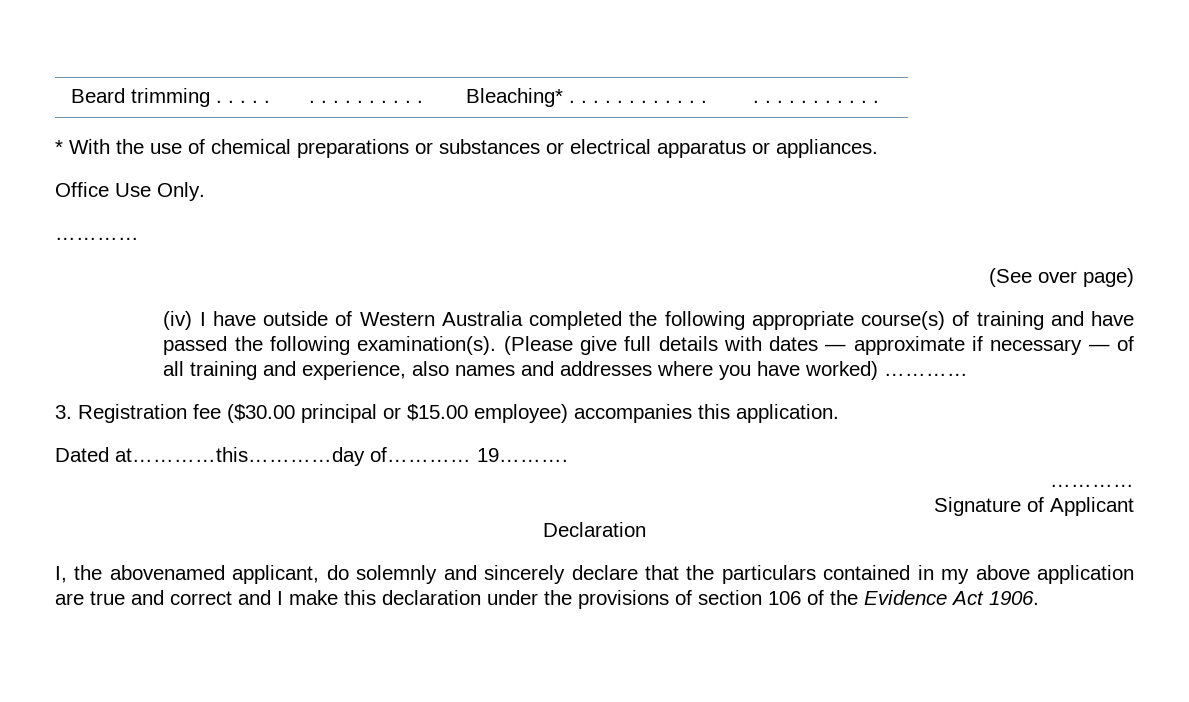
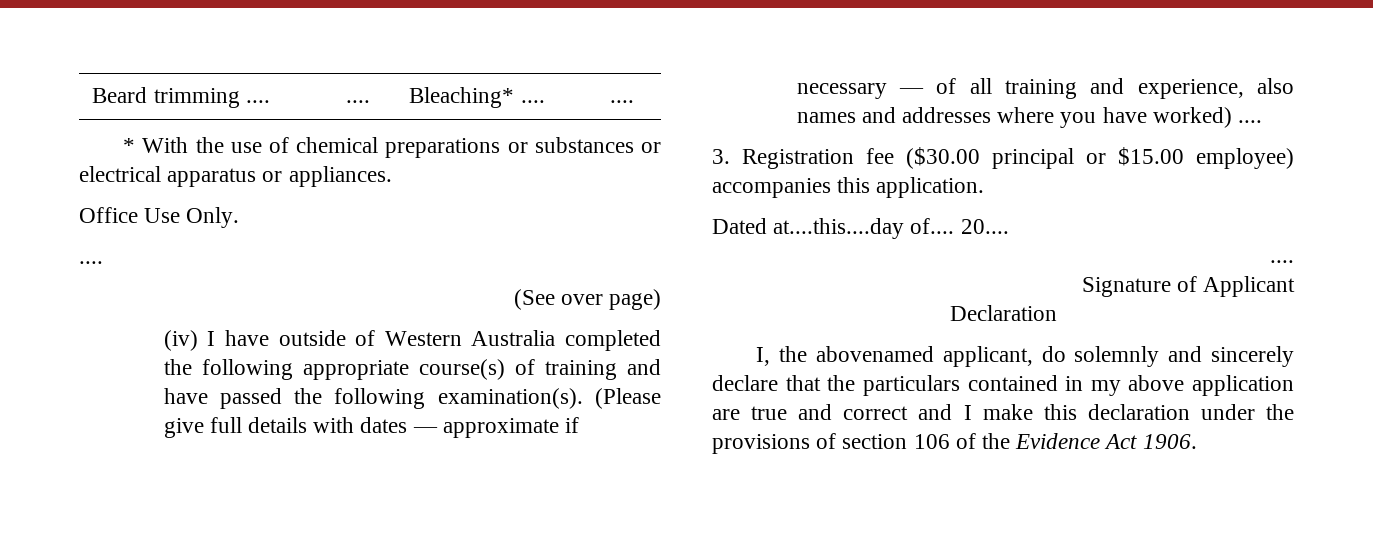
- Beard trimming . . . . . | . . . . . . . . . . | Bleaching* . . . . . . . . . . . . | . . . . . . . . . . .
+ Beard trimming .... | .... | Bleaching* .... | ....
  Office Use Only.
- …………
+ ....
- (Please give full details with dates — approximate if necessary — of all training and experience, also names and addresses where you have worked) …………
+ (Please give full details with dates — approximate if necessary — of all training and experience, also names and addresses where you have worked) ....
- Dated at…………this…………day of………… 19……….
- …………
+ Dated at....this....day of.... 20....
+ ....

